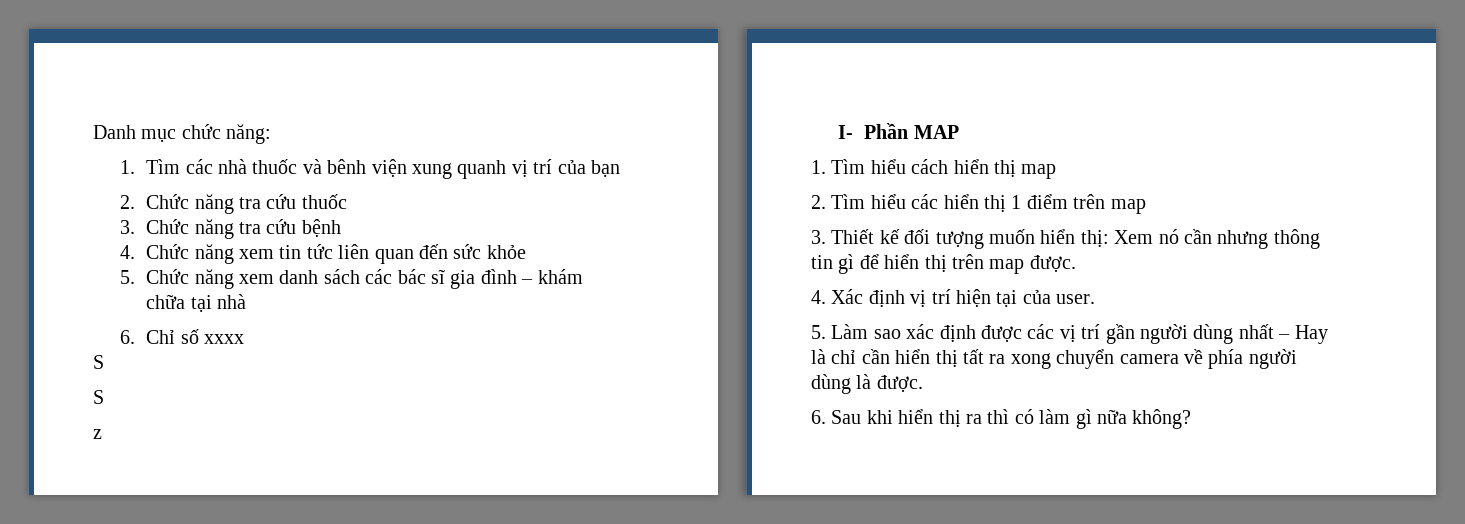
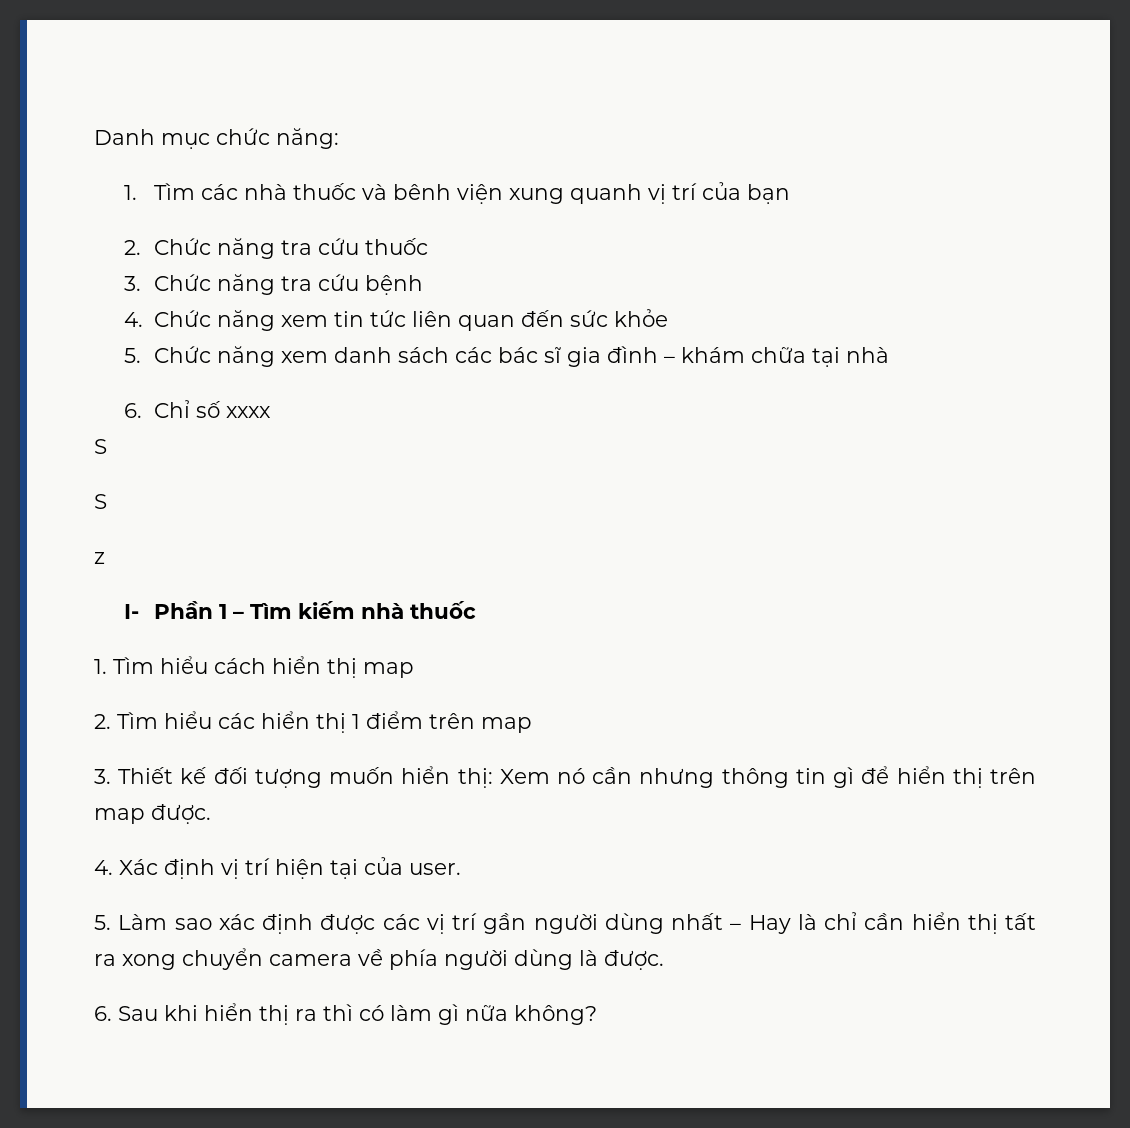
- I- Phần MAP
+ I- Phần 1 – Tìm kiếm nhà thuốc

